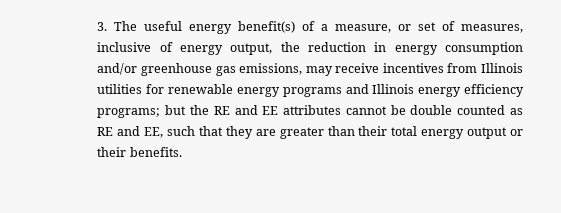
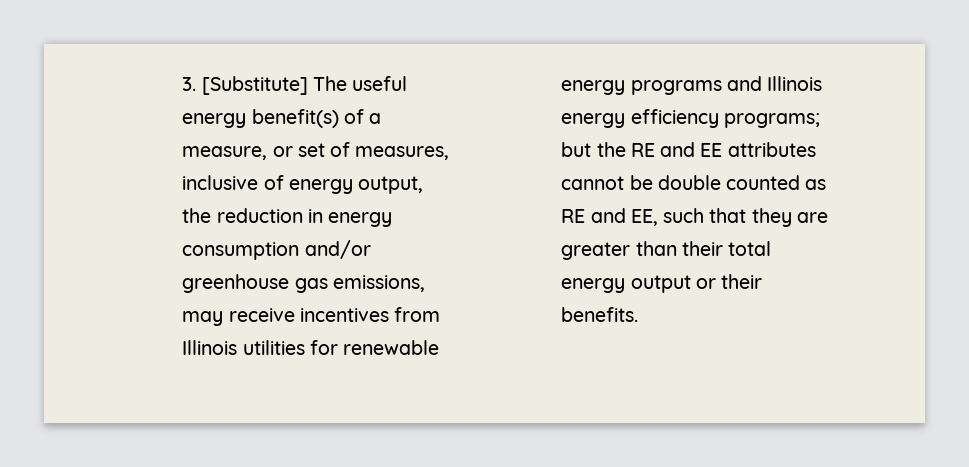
- 3. The useful energy benefit(s) of a measure, or set of measures, inclusive of energy output, the reduction in energy consumption and/or greenhouse gas emissions, may receive incentives from Illinois utilities for renewable energy programs and Illinois energy efficiency programs;
+ 3. [Substitute] The useful energy benefit(s) of a measure, or set of measures, inclusive of energy output, the reduction in energy consumption and/or greenhouse gas emissions, may receive incentives from Illinois utilities for renewable energy programs and Illinois energy efficiency programs;

